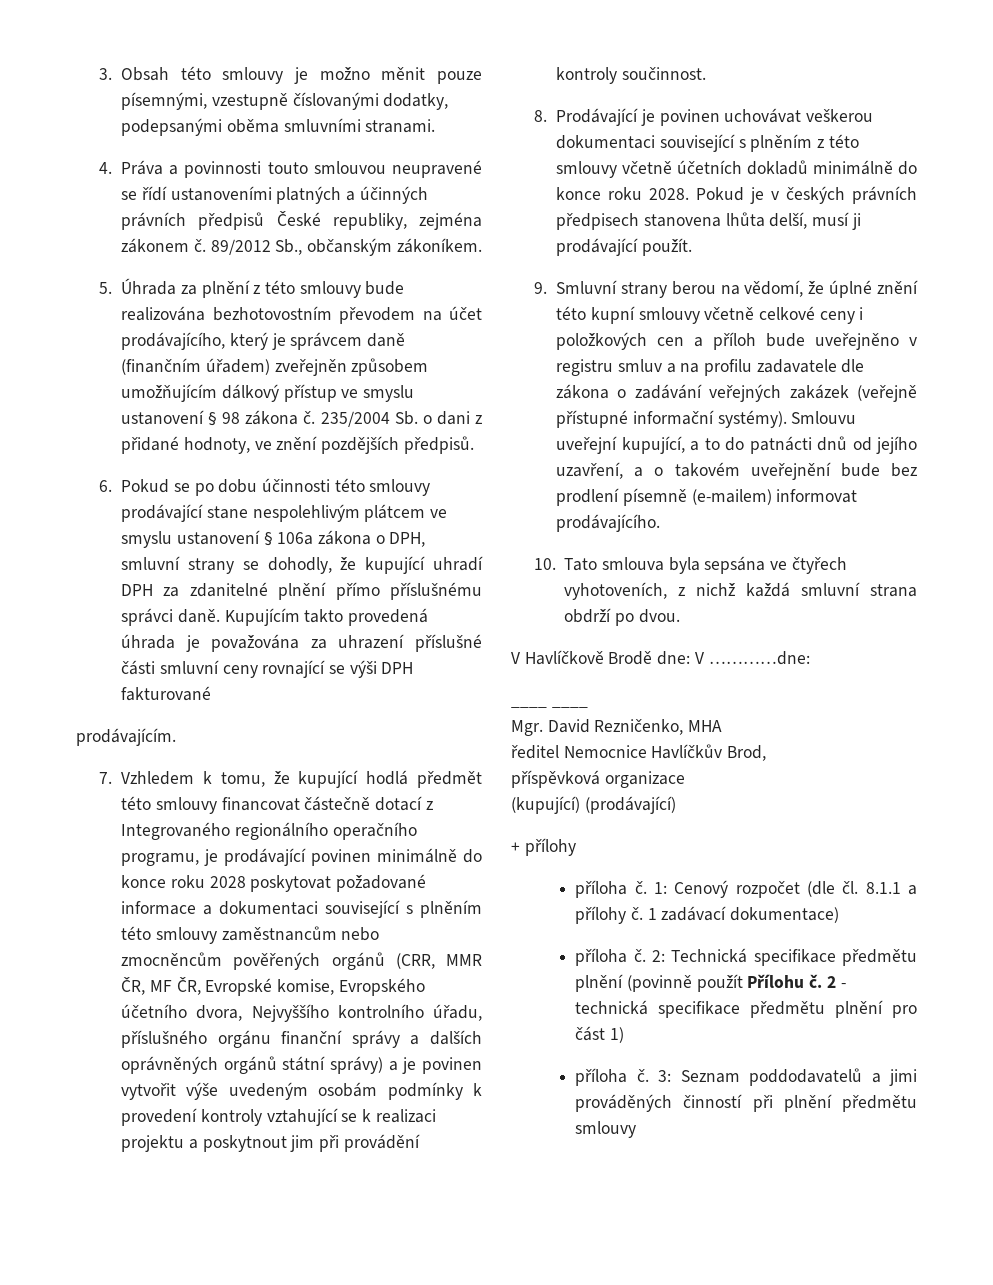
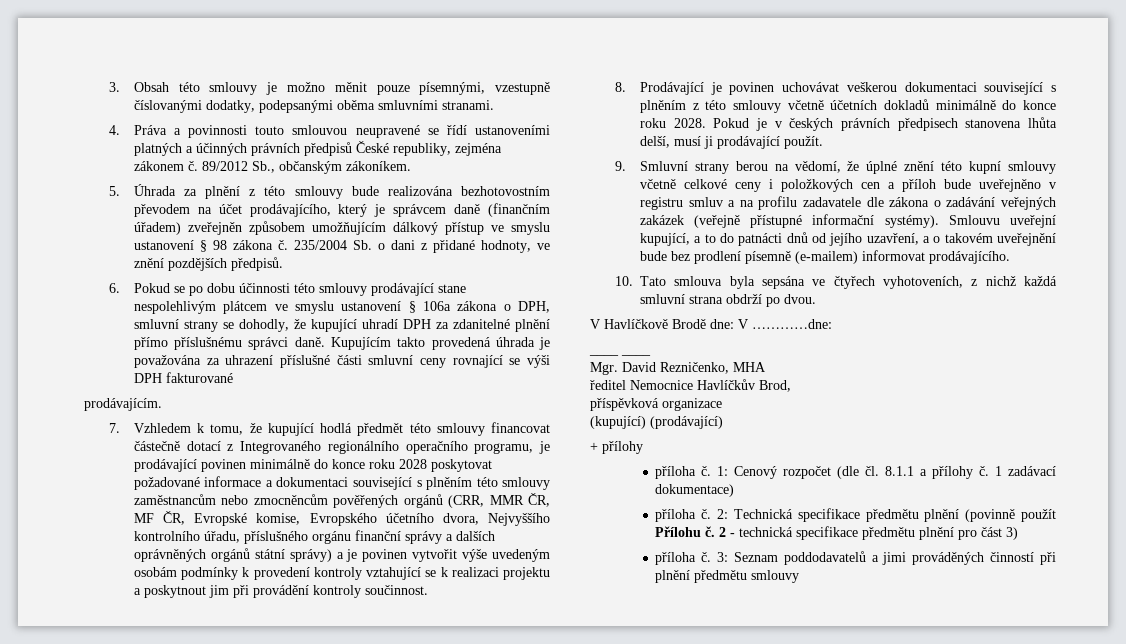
- 2 - technická specifikace předmětu plnění pro část 1)
+ 2 - technická specifikace předmětu plnění pro část 3)

